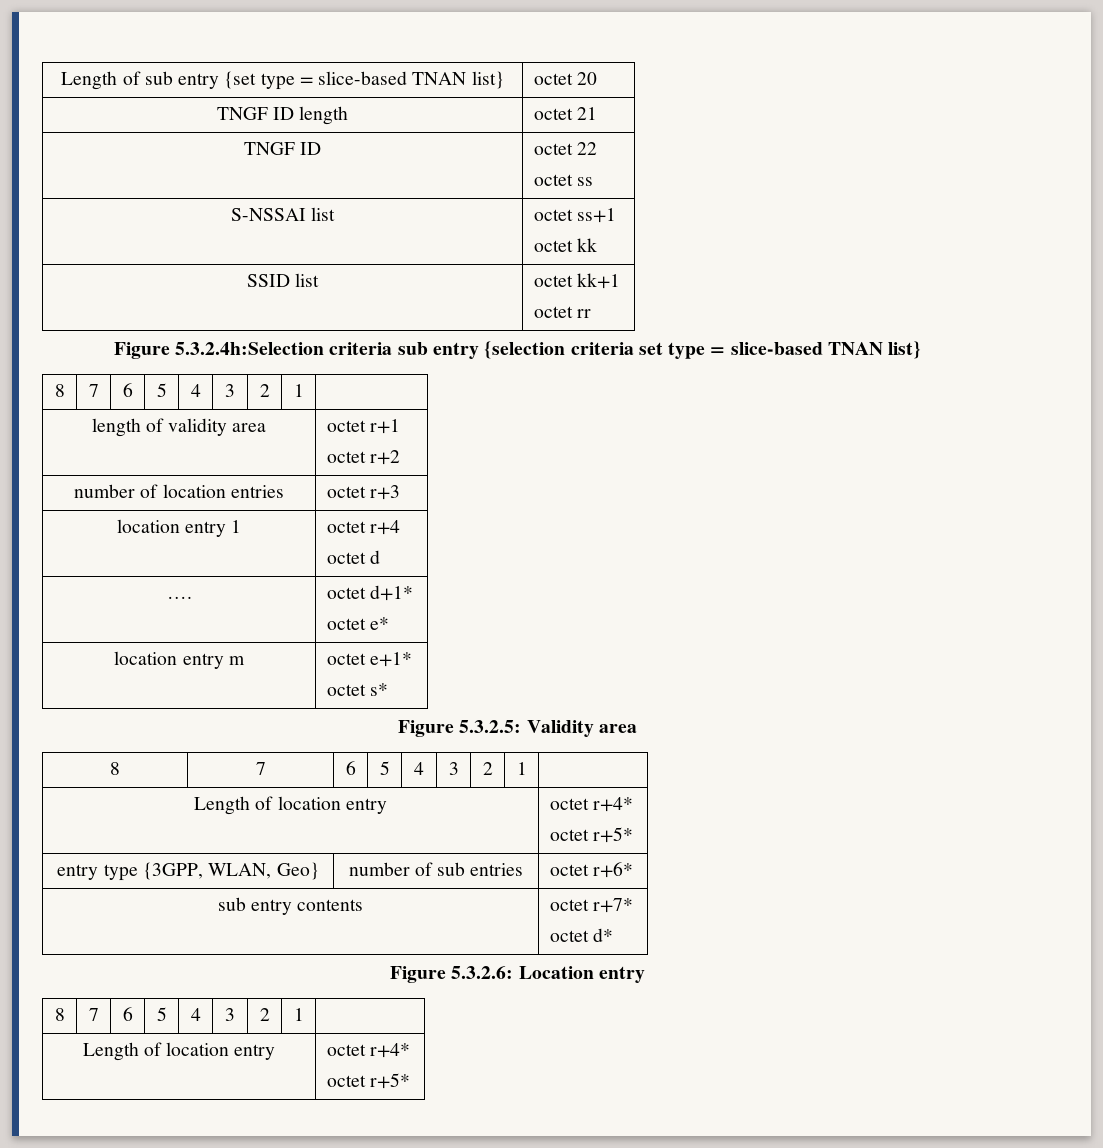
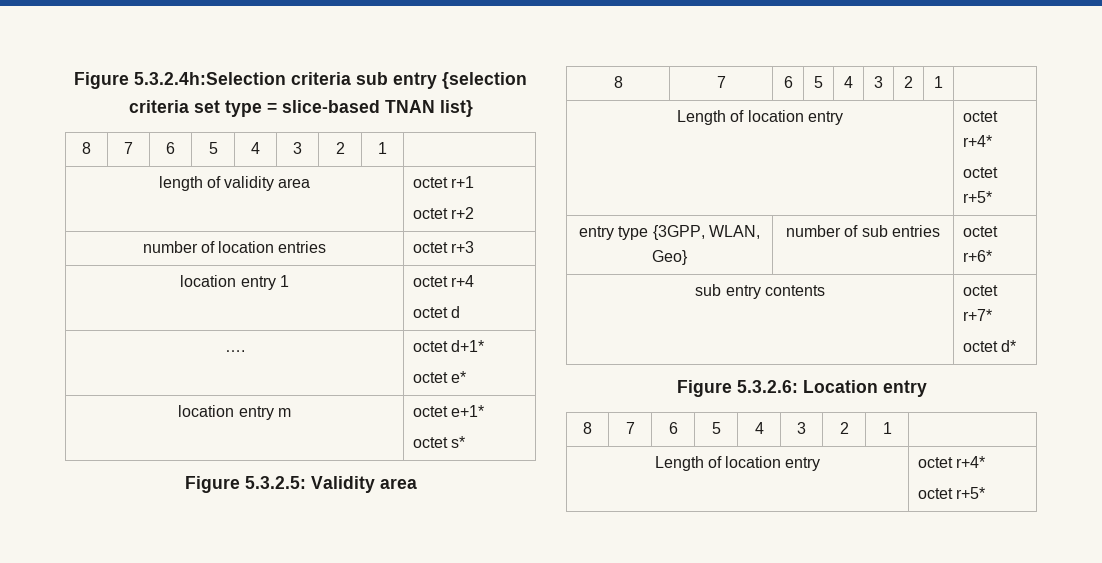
- Length of sub entry {set type = slice-based TNAN list} | octet 20
- TNGF ID length | octet 21
- TNGF ID | octet 22
- octet ss
- S-NSSAI list | octet ss+1
- octet kk
- SSID list | octet kk+1
- octet rr

